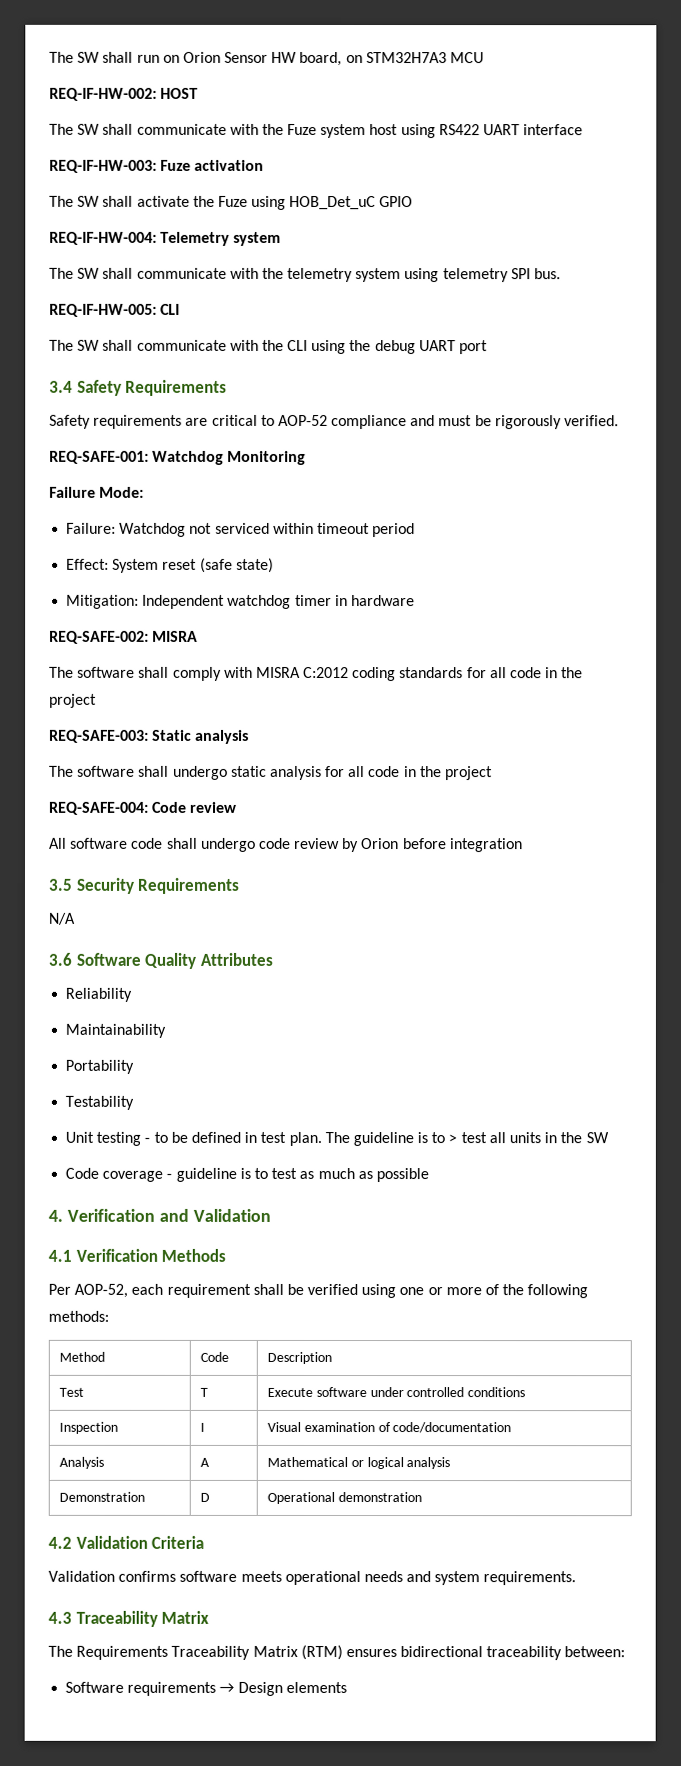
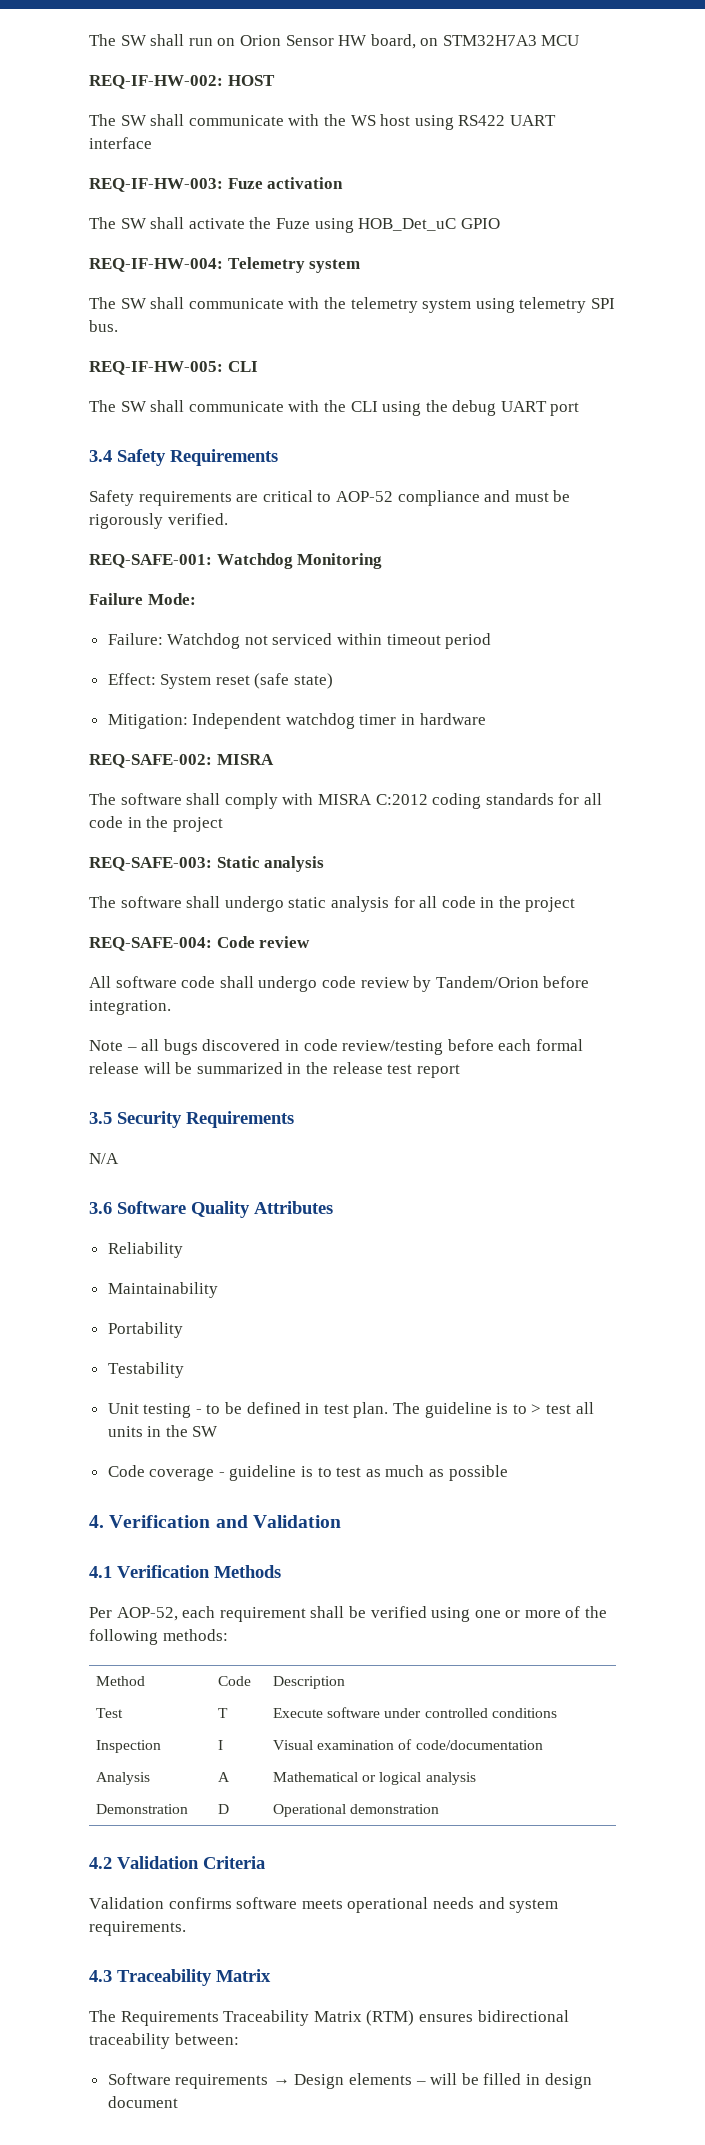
- The SW shall communicate with the Fuze system host using RS422 UART interface
+ The SW shall communicate with the WS host using RS422 UART interface
- All software code shall undergo code review by Orion before integration
+ All software code shall undergo code review by Tandem/Orion before integration.
+ Note – all bugs discovered in code review/testing before each formal release will be summarized in the release test report
- Software requirements → Design elements
+ Software requirements → Design elements – will be filled in design document

